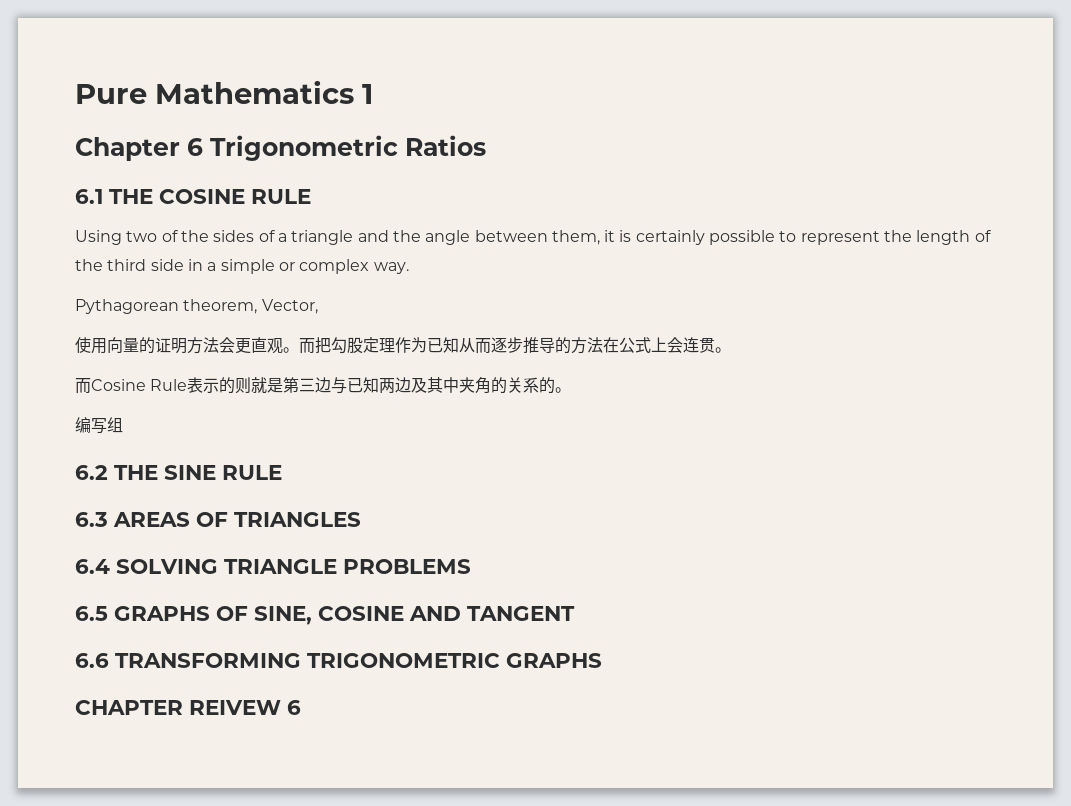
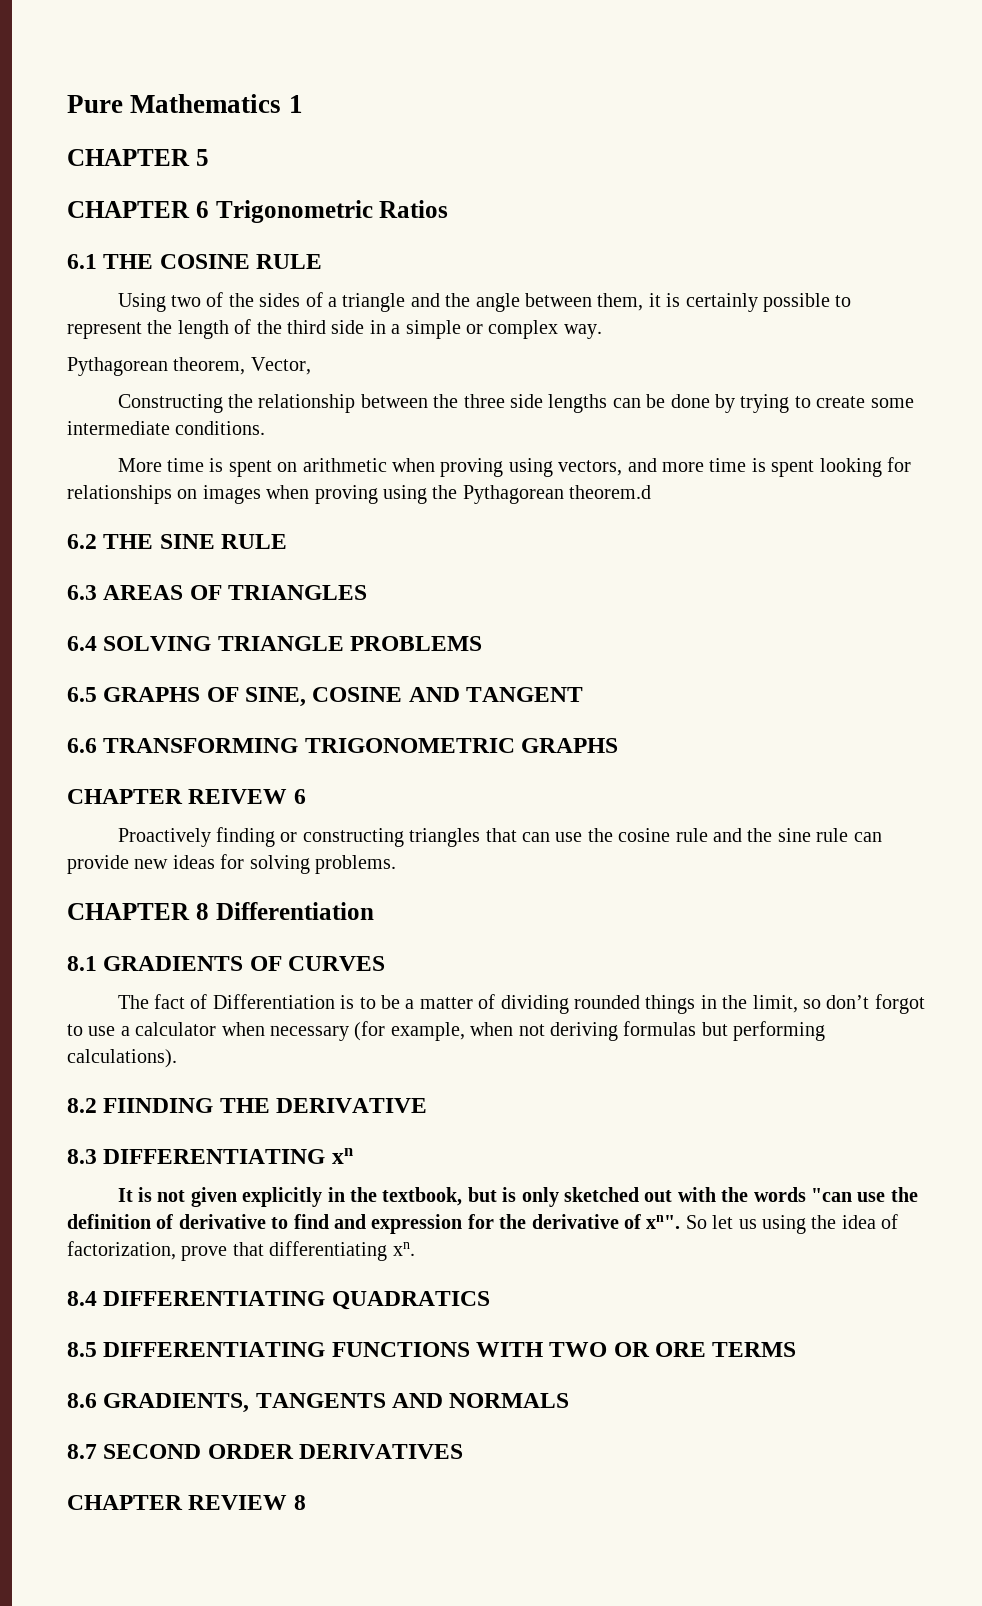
- Chapter 6 Trigonometric Ratios
+ CHAPTER 5
+ CHAPTER 6 Trigonometric Ratios
- 使用向量的证明方法会更直观。而把勾股定理作为已知从而逐步推导的方法在公式上会连贯。
- 而Cosine Rule表示的则就是第三边与已知两边及其中夹角的关系的。
- 编写组
+ Constructing the relationship between the three side lengths can be done by trying to create some intermediate conditions.
+ More time is spent on arithmetic when proving using vectors, and more time is spent looking for relationships on images when proving using the Pythagorean theorem.d
+ Proactively finding or constructing triangles that can use the cosine rule and the sine rule can provide new ideas for solving problems.
+ CHAPTER 8 Differentiation
+ 8.1 GRADIENTS OF CURVES
+ The fact of Differentiation is to be a matter of dividing rounded things in the limit, so don’t forgot to use a calculator when necessary (for example, when not deriving formulas but performing calculations).
+ 8.2 FIINDING THE DERIVATIVE
+ 8.3 DIFFERENTIATING xn
+ It is not given explicitly in the textbook, but is only sketched out with the words "can use the definition of derivative to find and expression for the derivative of xn". So let us using the idea of factorization, prove that differentiating xn.
+ 8.4 DIFFERENTIATING QUADRATICS
+ 8.5 DIFFERENTIATING FUNCTIONS WITH TWO OR ORE TERMS
+ 8.6 GRADIENTS, TANGENTS AND NORMALS
+ 8.7 SECOND ORDER DERIVATIVES
+ CHAPTER REVIEW 8

